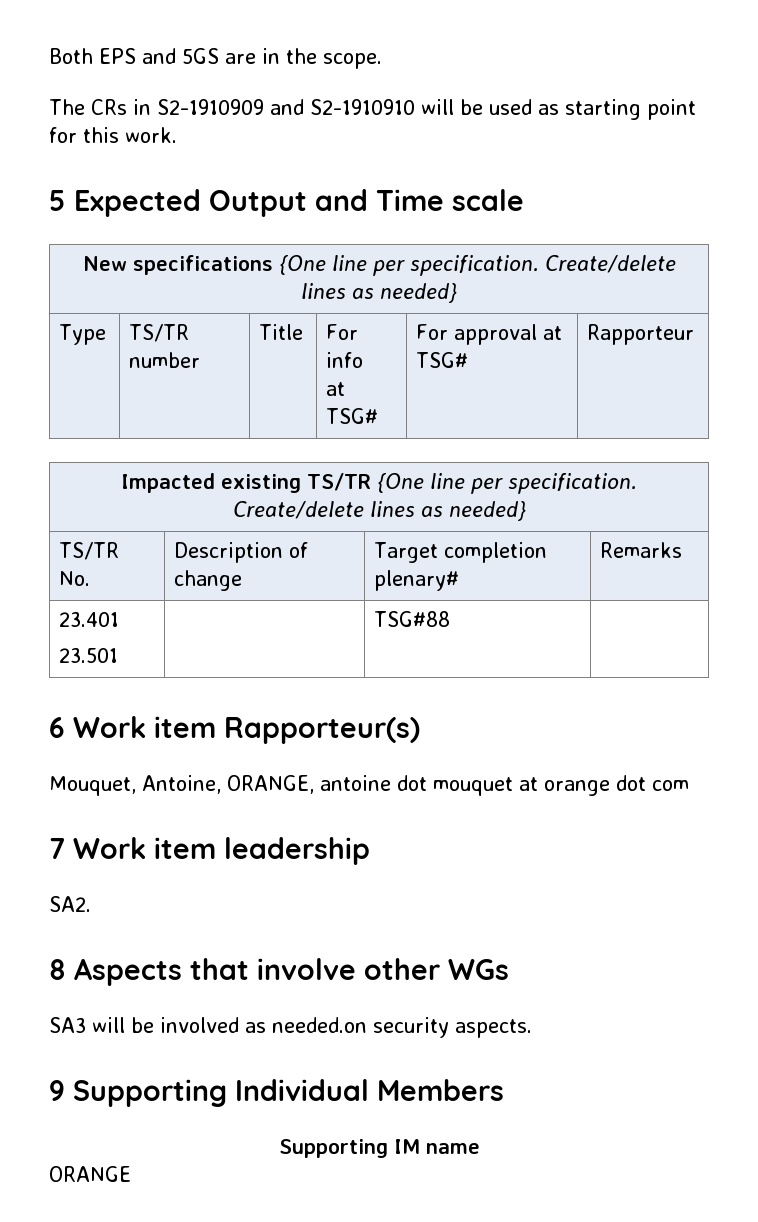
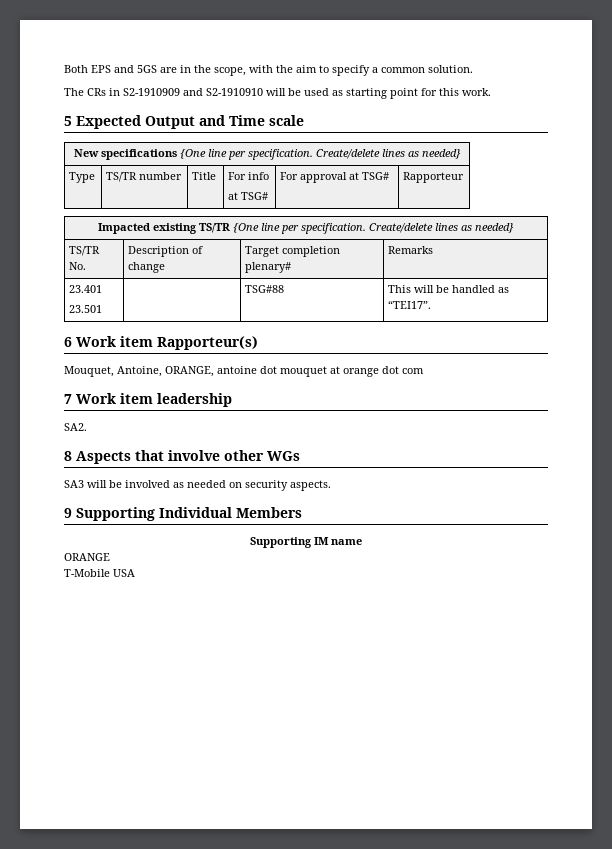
- Both EPS and 5GS are in the scope.
+ Both EPS and 5GS are in the scope, with the aim to specify a common solution.
  23.401
- 23.501 | | TSG#88 |
+ 23.501 | | TSG#88 | This will be handled as “TEI17”.
- SA3 will be involved as needed.on security aspects.
+ SA3 will be involved as needed on security aspects.
+ T-Mobile USA

